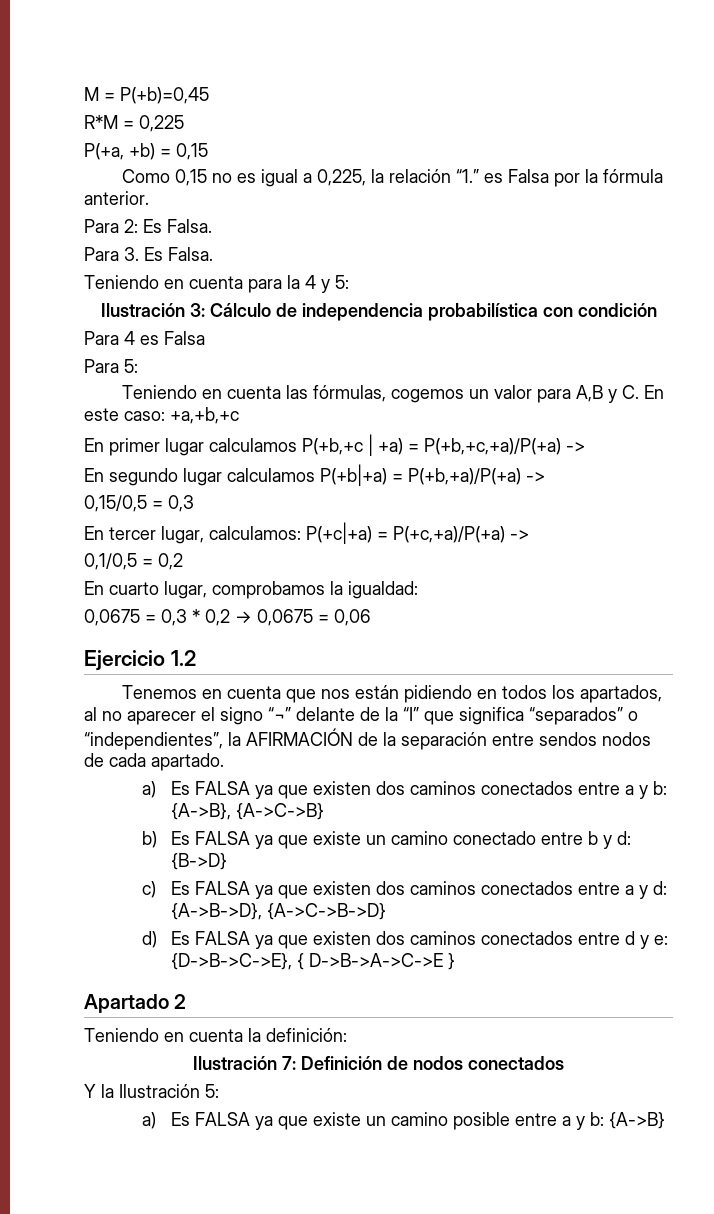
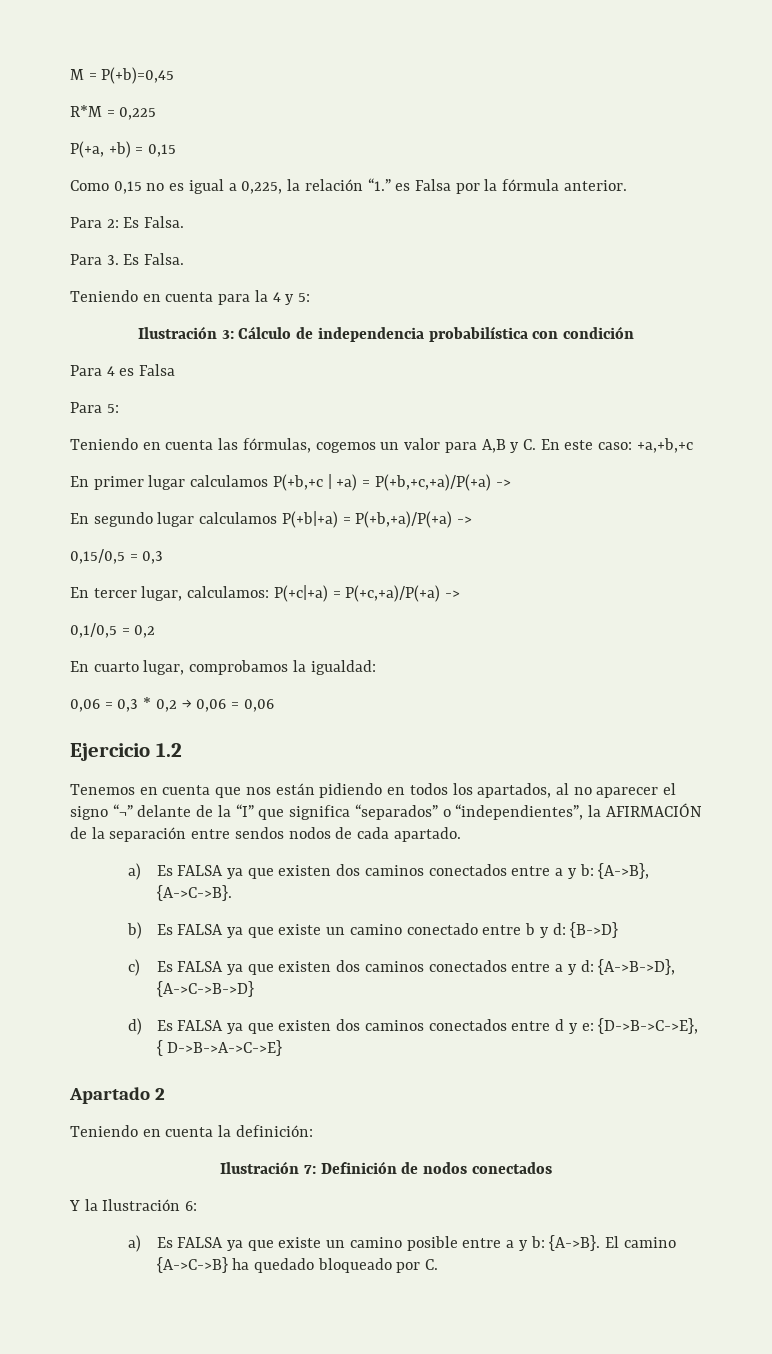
- 0,0675 = 0,3 * 0,2 → 0,0675 = 0,06
+ 0,06 = 0,3 * 0,2 → 0,06 = 0,06
- a) Es FALSA ya que existen dos caminos conectados entre a y b: {A->B}, {A->C->B}
+ a) Es FALSA ya que existen dos caminos conectados entre a y b: {A->B}, {A->C->B}.
- d) Es FALSA ya que existen dos caminos conectados entre d y e: {D->B->C->E}, { D->B->A->C->E }
+ d) Es FALSA ya que existen dos caminos conectados entre d y e: {D->B->C->E}, { D->B->A->C->E}
- Y la Ilustración 5:
+ Y la Ilustración 6:
- a) Es FALSA ya que existe un camino posible entre a y b: {A->B}
+ a) Es FALSA ya que existe un camino posible entre a y b: {A->B}. El camino {A->C->B} ha quedado bloqueado por C.

